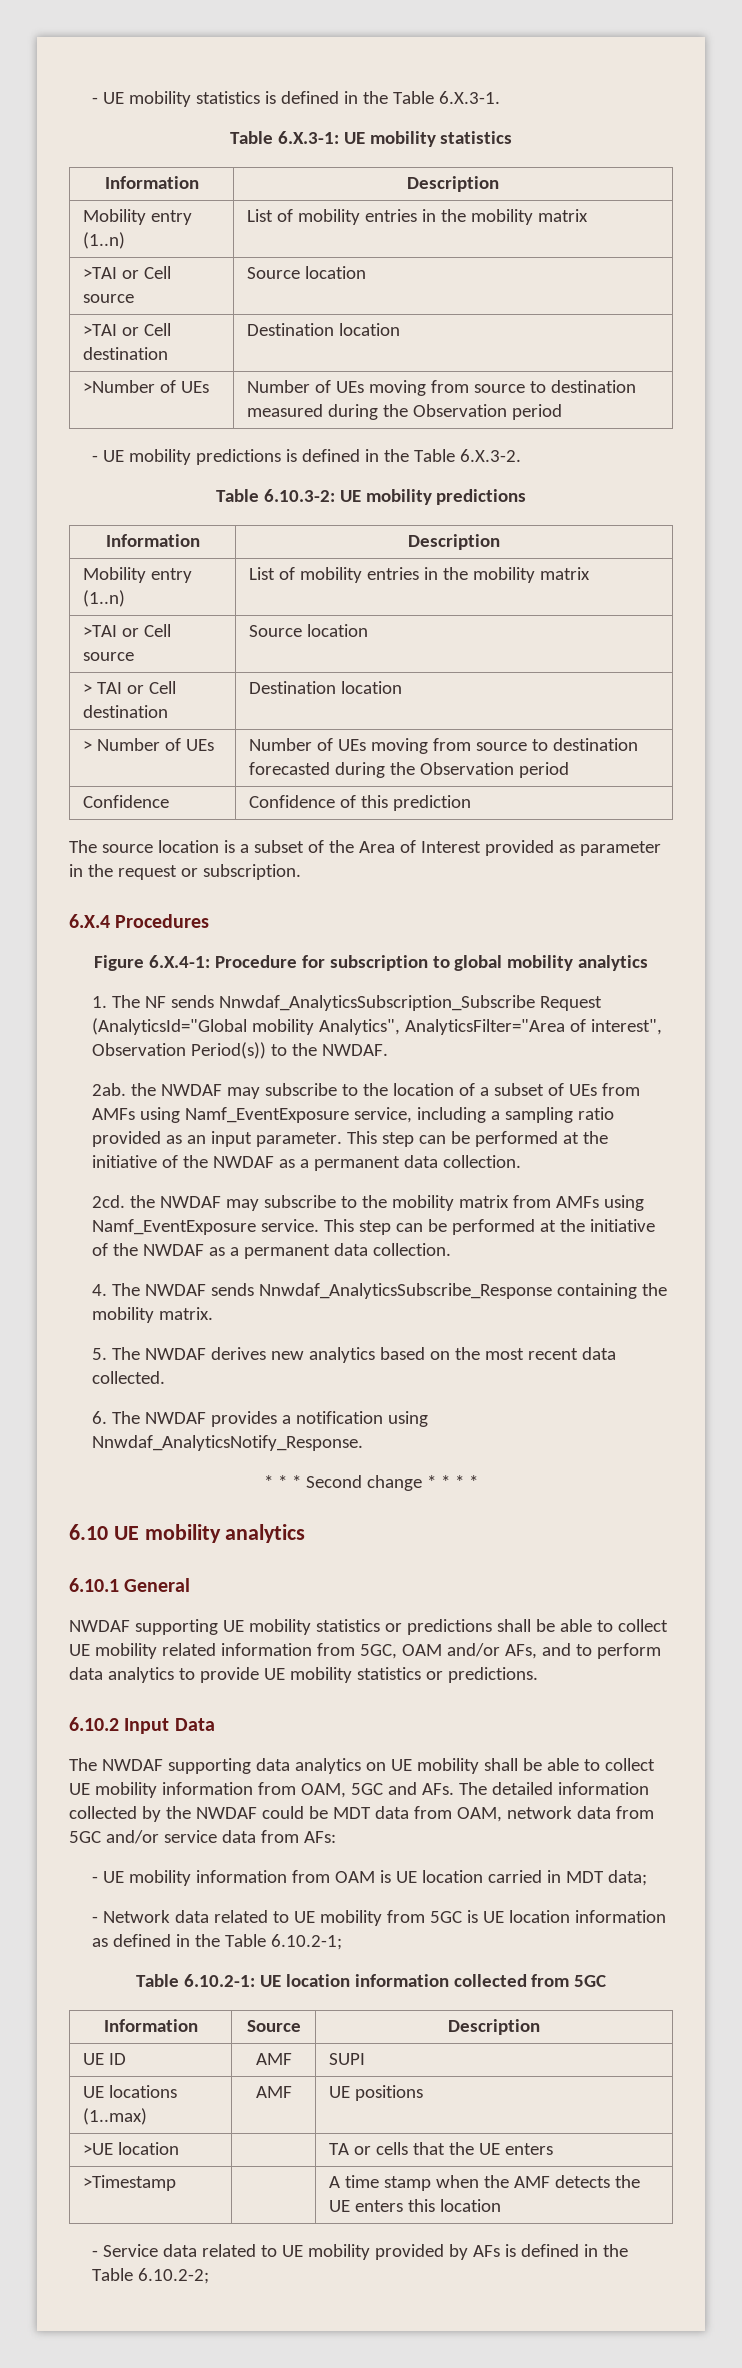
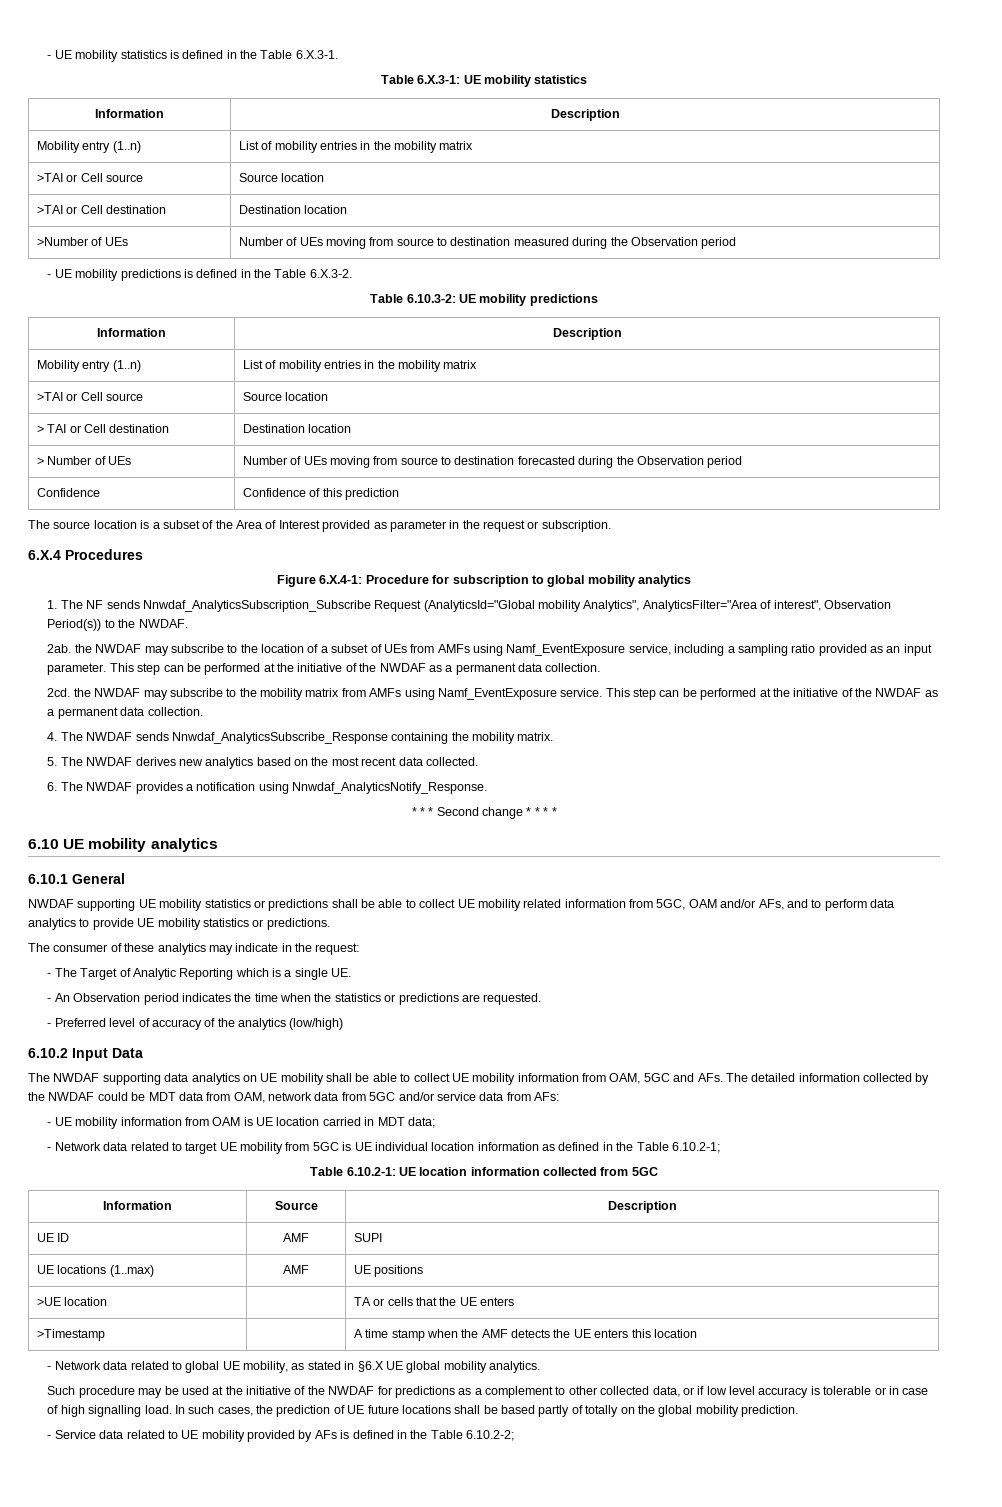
+ The consumer of these analytics may indicate in the request:
+ - The Target of Analytic Reporting which is a single UE.
+ - An Observation period indicates the time when the statistics or predictions are requested.
+ - Preferred level of accuracy of the analytics (low/high)
- - Network data related to UE mobility from 5GC is UE location information as defined in the Table 6.10.2-1;
+ - Network data related to target UE mobility from 5GC is UE individual location information as defined in the Table 6.10.2-1;
+ - Network data related to global UE mobility, as stated in §6.X UE global mobility analytics.
+ Such procedure may be used at the initiative of the NWDAF for predictions as a complement to other collected data, or if low level accuracy is tolerable or in case of high signalling load. In such cases, the prediction of UE future locations shall be based partly of totally on the global mobility prediction.

